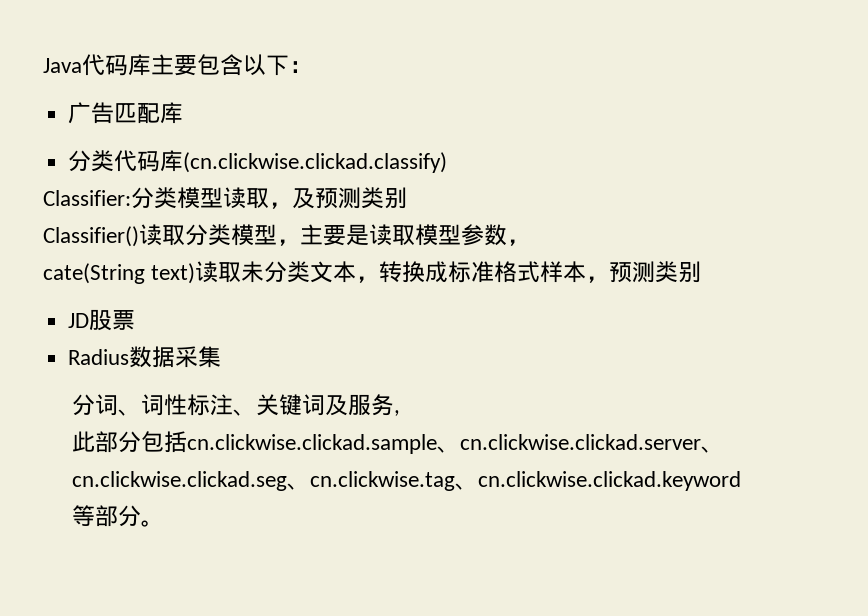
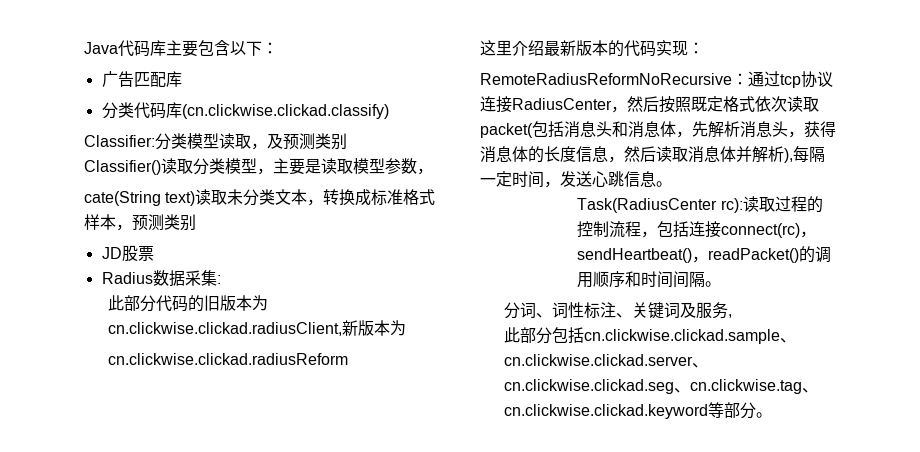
- Radius数据采集
+ Radius数据采集:
+ 此部分代码的旧版本为cn.clickwise.clickad.radiusClient,新版本为
+ cn.clickwise.clickad.radiusReform
+ 这里介绍最新版本的代码实现：
+ RemoteRadiusReformNoRecursive：通过tcp协议连接RadiusCenter，然后按照既定格式依次读取packet(包括消息头和消息体，先解析消息头，获得消息体的长度信息，然后读取消息体并解析),每隔一定时间，发送心跳信息。
+ Task(RadiusCenter rc):读取过程的控制流程，包括连接connect(rc)，sendHeartbeat()，readPacket()的调用顺序和时间间隔。

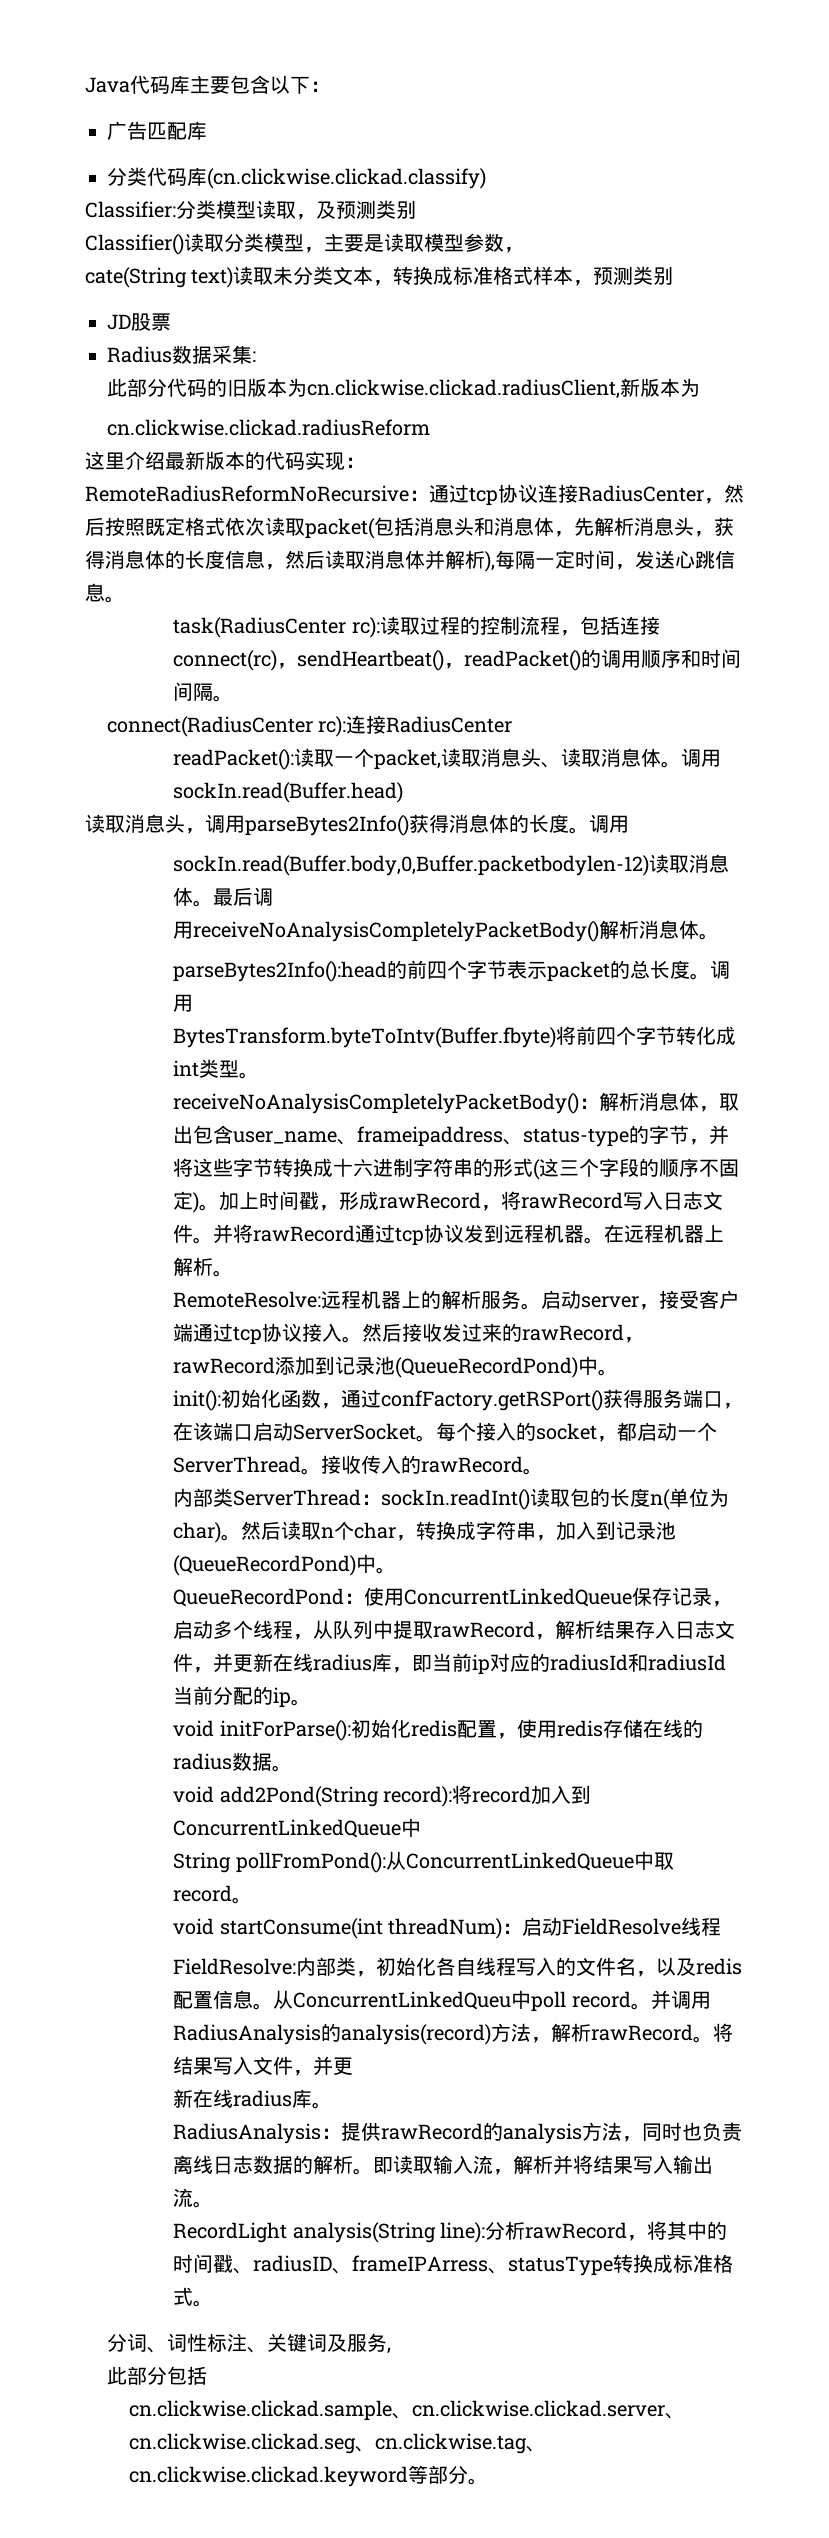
- Task(RadiusCenter rc):读取过程的控制流程，包括连接connect(rc)，sendHeartbeat()，readPacket()的调用顺序和时间间隔。
+ task(RadiusCenter rc):读取过程的控制流程，包括连接connect(rc)，sendHeartbeat()，readPacket()的调用顺序和时间间隔。
+ connect(RadiusCenter rc):连接RadiusCenter
+ readPacket():读取一个packet,读取消息头、读取消息体。调用sockIn.read(Buffer.head)
+ 读取消息头，调用parseBytes2Info()获得消息体的长度。调用
+ sockIn.read(Buffer.body,0,Buffer.packetbodylen-12)读取消息体。最后调
+ 用receiveNoAnalysisCompletelyPacketBody()解析消息体。
+ parseBytes2Info():head的前四个字节表示packet的总长度。调用
+ BytesTransform.byteToIntv(Buffer.fbyte)将前四个字节转化成int类型。
+ receiveNoAnalysisCompletelyPacketBody()：解析消息体，取出包含user_name、frameipaddress、status-type的字节，并将这些字节转换成十六进制字符串的形式(这三个字段的顺序不固定)。加上时间戳，形成rawRecord，将rawRecord写入日志文件。并将rawRecord通过tcp协议发到远程机器。在远程机器上解析。
+ RemoteResolve:远程机器上的解析服务。启动server，接受客户端通过tcp协议接入。然后接收发过来的rawRecord，rawRecord添加到记录池(QueueRecordPond)中。
+ init():初始化函数，通过confFactory.getRSPort()获得服务端口，在该端口启动ServerSocket。每个接入的socket，都启动一个ServerThread。接收传入的rawRecord。
+ 内部类ServerThread：sockIn.readInt()读取包的长度n(单位为char)。然后读取n个char，转换成字符串，加入到记录池(QueueRecordPond)中。
+ QueueRecordPond：使用ConcurrentLinkedQueue保存记录，启动多个线程，从队列中提取rawRecord，解析结果存入日志文件，并更新在线radius库，即当前ip对应的radiusId和radiusId当前分配的ip。
+ void initForParse():初始化redis配置，使用redis存储在线的radius数据。
+ void add2Pond(String record):将record加入到ConcurrentLinkedQueue中
+ String pollFromPond():从ConcurrentLinkedQueue中取record。
+ void startConsume(int threadNum)：启动FieldResolve线程
+ FieldResolve:内部类，初始化各自线程写入的文件名，以及redis配置信息。从ConcurrentLinkedQueu中poll record。并调用RadiusAnalysis的analysis(record)方法，解析rawRecord。将结果写入文件，并更
+ 新在线radius库。
+ RadiusAnalysis：提供rawRecord的analysis方法，同时也负责离线日志数据的解析。即读取输入流，解析并将结果写入输出流。
+ RecordLight analysis(String line):分析rawRecord，将其中的时间戳、radiusID、frameIPArress、statusType转换成标准格式。
- 此部分包括cn.clickwise.clickad.sample、cn.clickwise.clickad.server、cn.clickwise.clickad.seg、cn.clickwise.tag、cn.clickwise.clickad.keyword等部分。
+ 此部分包括
+ cn.clickwise.clickad.sample、cn.clickwise.clickad.server、cn.clickwise.clickad.seg、cn.clickwise.tag、cn.clickwise.clickad.keyword等部分。

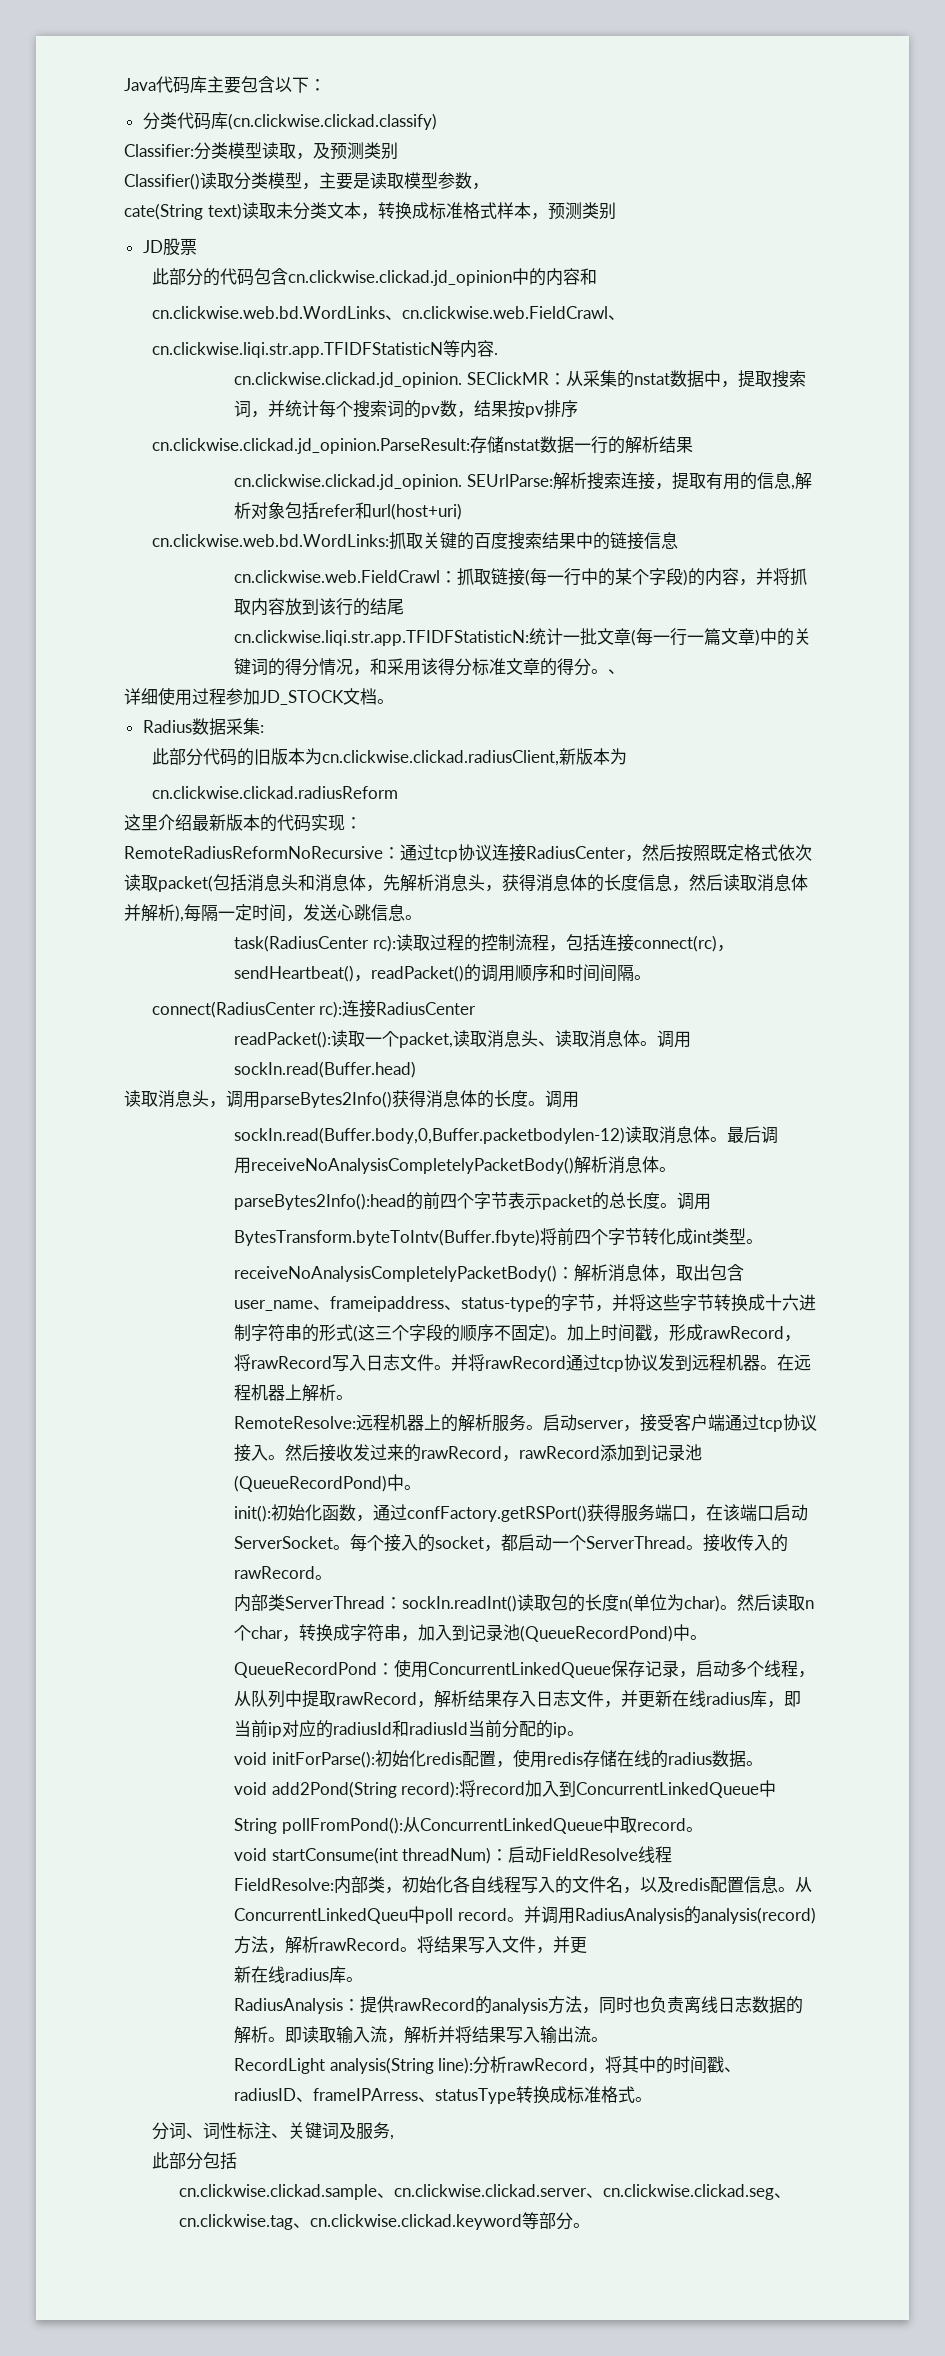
- 广告匹配库
+ 此部分的代码包含cn.clickwise.clickad.jd_opinion中的内容和
+ cn.clickwise.web.bd.WordLinks、cn.clickwise.web.FieldCrawl、
+ cn.clickwise.liqi.str.app.TFIDFStatisticN等内容.
+ cn.clickwise.clickad.jd_opinion. SEClickMR：从采集的nstat数据中，提取搜索词，并统计每个搜索词的pv数，结果按pv排序
+ cn.clickwise.clickad.jd_opinion.ParseResult:存储nstat数据一行的解析结果
+ cn.clickwise.clickad.jd_opinion. SEUrlParse:解析搜索连接，提取有用的信息,解析对象包括refer和url(host+uri)
+ cn.clickwise.web.bd.WordLinks:抓取关键的百度搜索结果中的链接信息
+ cn.clickwise.web.FieldCrawl：抓取链接(每一行中的某个字段)的内容，并将抓取内容放到该行的结尾
+ cn.clickwise.liqi.str.app.TFIDFStatisticN:统计一批文章(每一行一篇文章)中的关键词的得分情况，和采用该得分标准文章的得分。、
+ 详细使用过程参加JD_STOCK文档。

